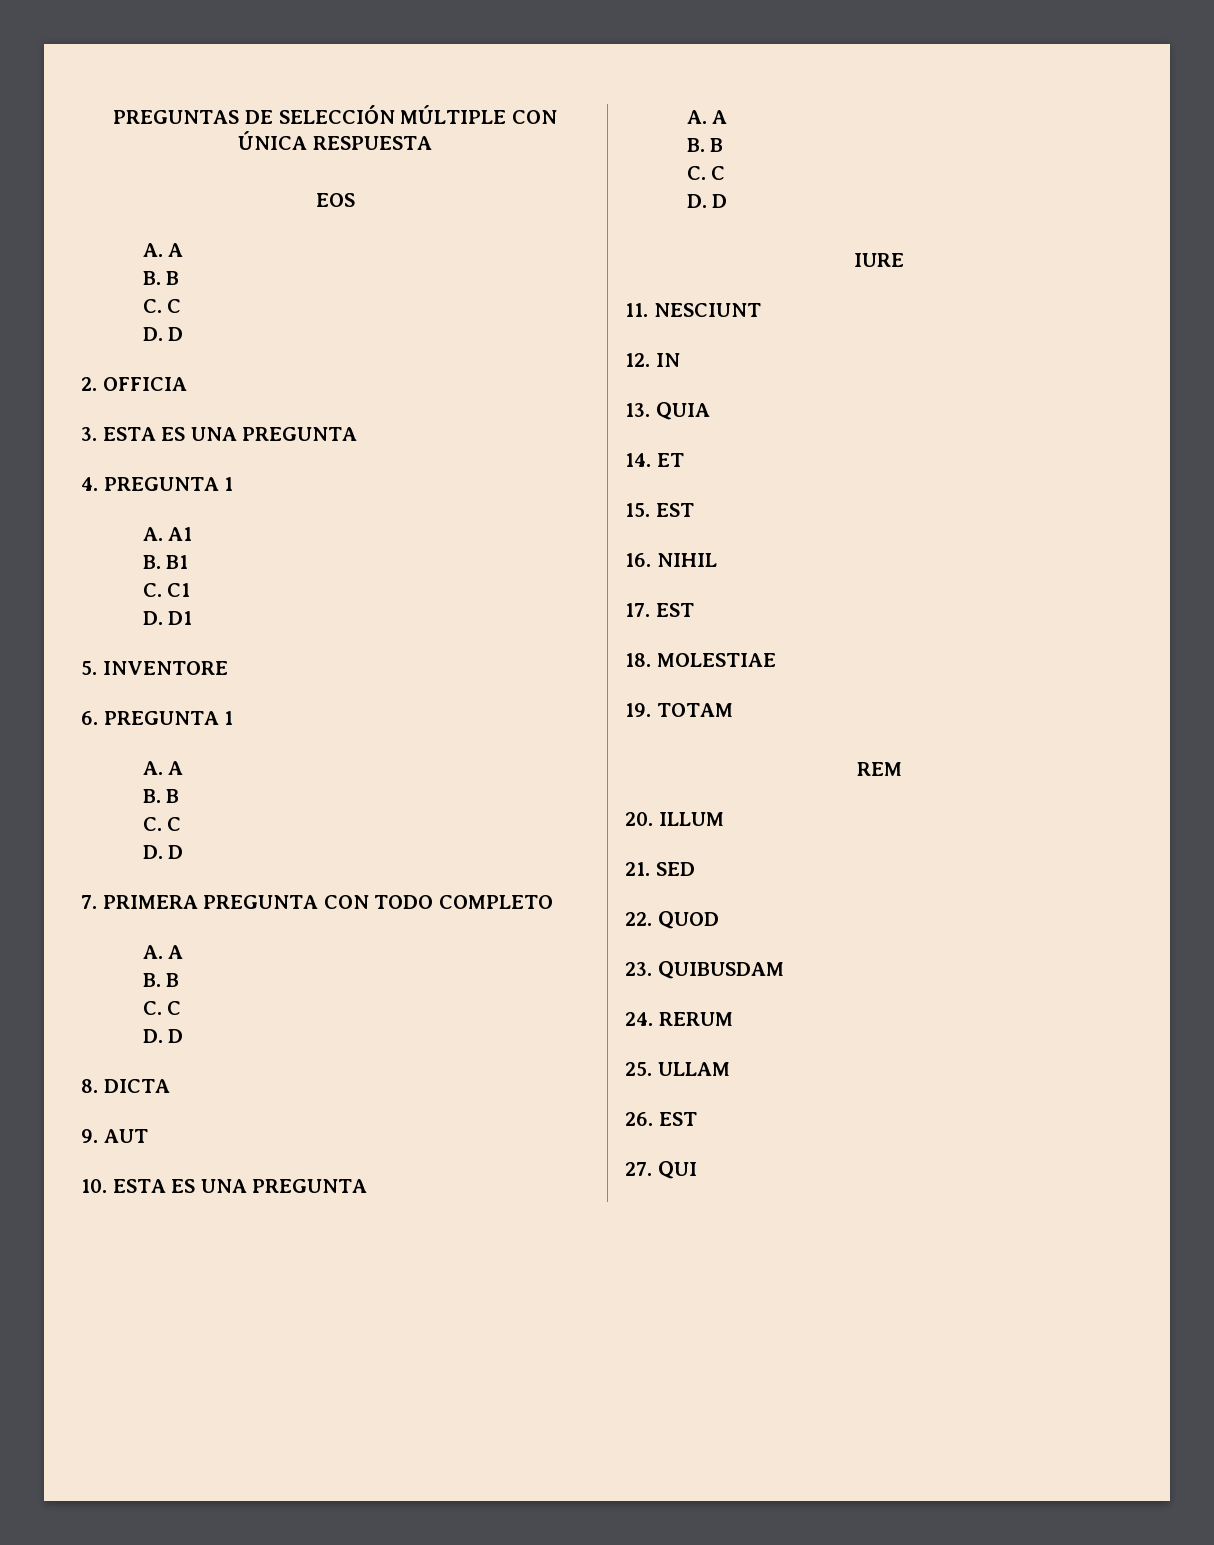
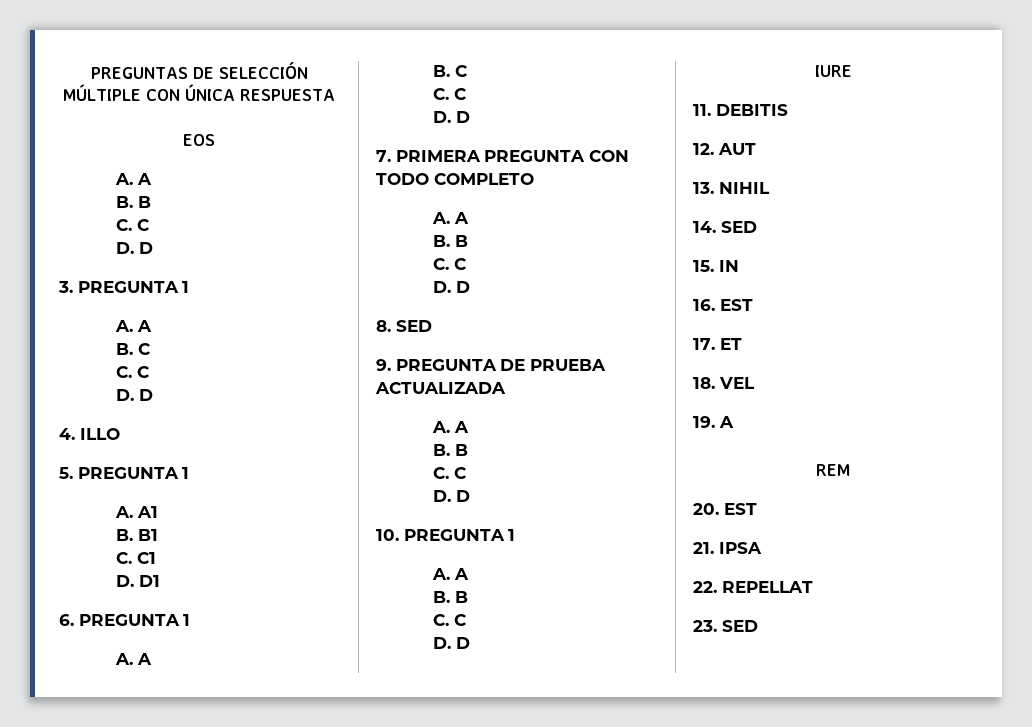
- 2. OFFICIA
- 3. ESTA ES UNA PREGUNTA
+ 3. PREGUNTA 1
+ A. A
+ B. C
+ C. C
+ D. D
- 4. PREGUNTA 1
+ 4. ILLO
+ 5. PREGUNTA 1
- 5. INVENTORE
  6. PREGUNTA 1
  A. A
- B. B
+ B. C
- 8. DICTA
+ 8. SED
- 9. AUT
- 10. ESTA ES UNA PREGUNTA
+ 9. PREGUNTA DE PRUEBA ACTUALIZADA
+ A. A
+ B. B
+ C. C
+ D. D
+ 10. PREGUNTA 1
- 11. NESCIUNT
+ 11. DEBITIS
- 12. IN
- 13. QUIA
- 14. ET
- 15. EST
- 16. NIHIL
- 17. EST
+ 12. AUT
+ 13. NIHIL
+ 14. SED
+ 15. IN
+ 16. EST
+ 17. ET
- 18. MOLESTIAE
+ 18. VEL
- 19. TOTAM
+ 19. A
- 20. ILLUM
+ 20. EST
- 21. SED
+ 21. IPSA
- 22. QUOD
+ 22. REPELLAT
- 23. QUIBUSDAM
- 24. RERUM
- 25. ULLAM
- 26. EST
- 27. QUI
+ 23. SED

